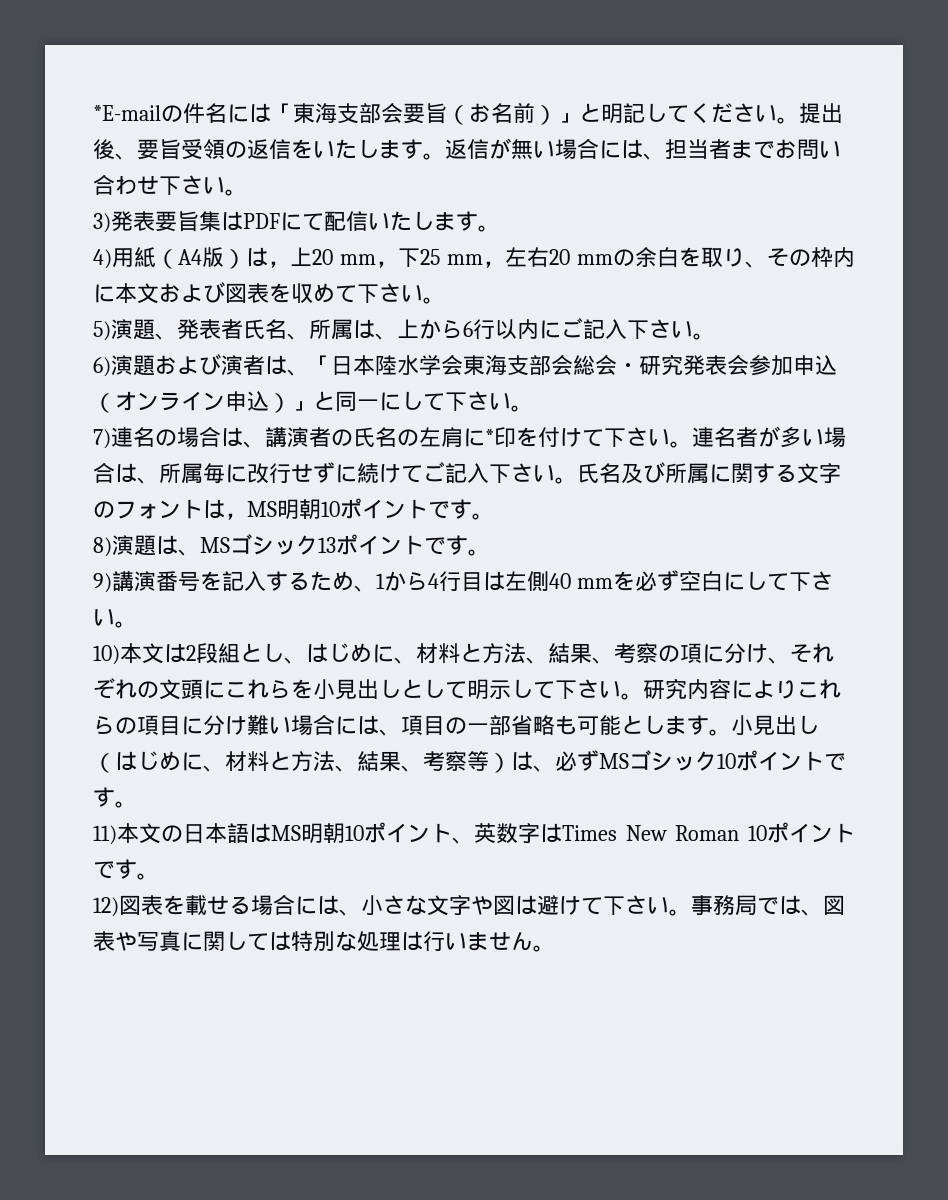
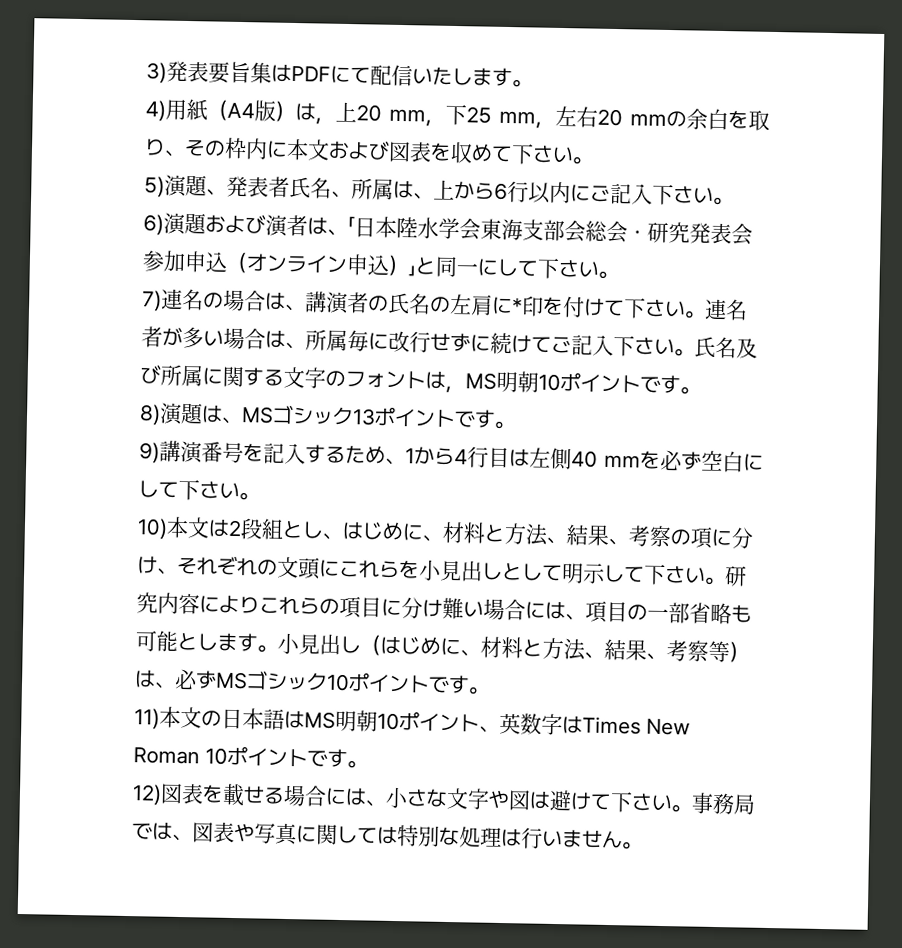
- *E-mailの件名には「東海支部会要旨（お名前）」と明記してください。提出後、要旨受領の返信をいたします。返信が無い場合には、担当者までお問い合わせ下さい。

